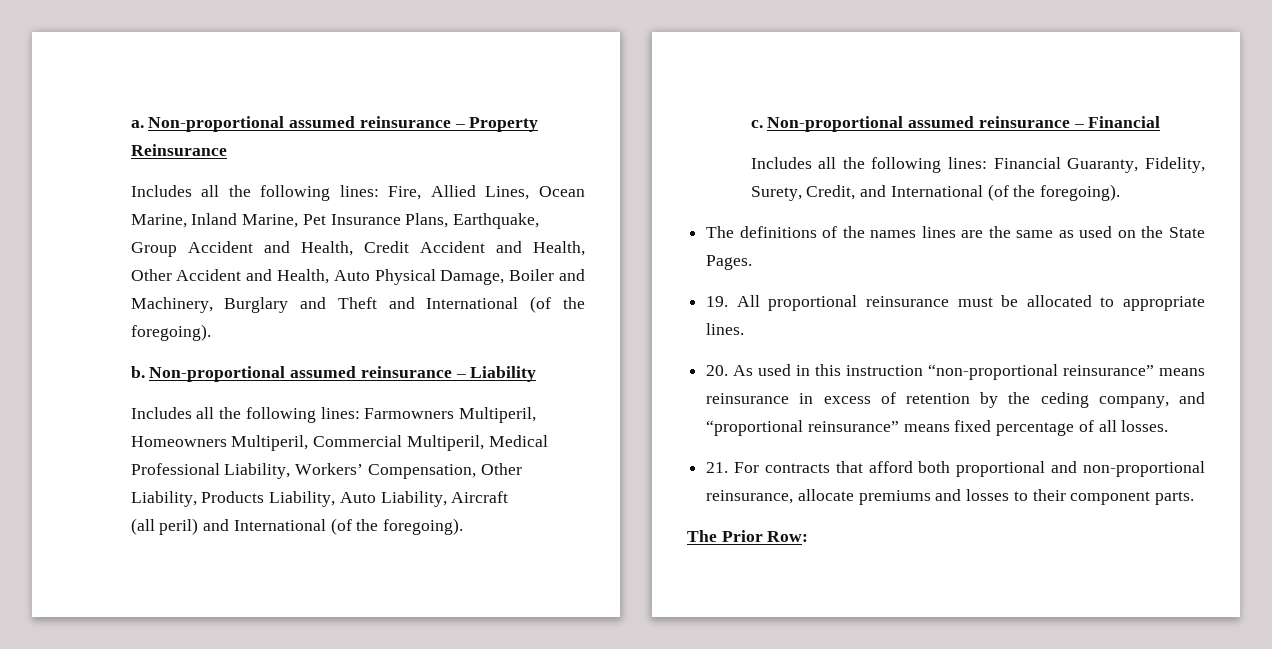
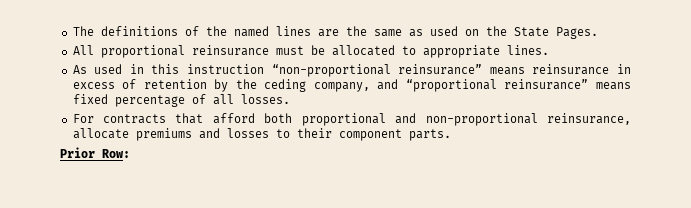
- a. Non-proportional assumed reinsurance – Property Reinsurance
- Includes all the following lines: Fire, Allied Lines, Ocean Marine, Inland Marine, Pet Insurance Plans, Earthquake, Group Accident and Health, Credit Accident and Health, Other Accident and Health, Auto Physical Damage, Boiler and Machinery, Burglary and Theft and International (of the foregoing).
- b. Non-proportional assumed reinsurance – Liability
- Includes all the following lines: Farmowners Multiperil, Homeowners Multiperil, Commercial Multiperil, Medical Professional Liability, Workers’ Compensation, Other Liability, Products Liability, Auto Liability, Aircraft
- (all peril) and International (of the foregoing).
- c. Non-proportional assumed reinsurance – Financial
- Includes all the following lines: Financial Guaranty, Fidelity, Surety, Credit, and International (of the foregoing).
- The definitions of the names lines are the same as used on the State Pages.
+ The definitions of the named lines are the same as used on the State Pages.
- 19. All proportional reinsurance must be allocated to appropriate lines.
+ All proportional reinsurance must be allocated to appropriate lines.
- 20. As used in this instruction “non-proportional reinsurance” means reinsurance in excess of retention by the ceding company, and “proportional reinsurance” means fixed percentage of all losses.
+ As used in this instruction “non-proportional reinsurance” means reinsurance in excess of retention by the ceding company, and “proportional reinsurance” means fixed percentage of all losses.
- 21. For contracts that afford both proportional and non-proportional reinsurance, allocate premiums and losses to their component parts.
+ For contracts that afford both proportional and non-proportional reinsurance, allocate premiums and losses to their component parts.
- The Prior Row:
+ Prior Row:

